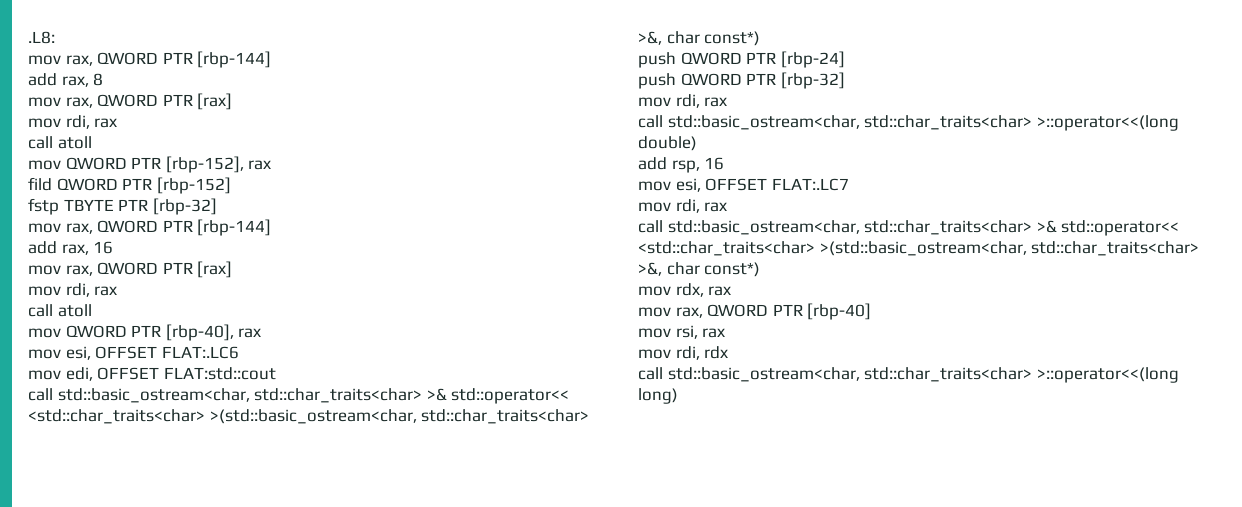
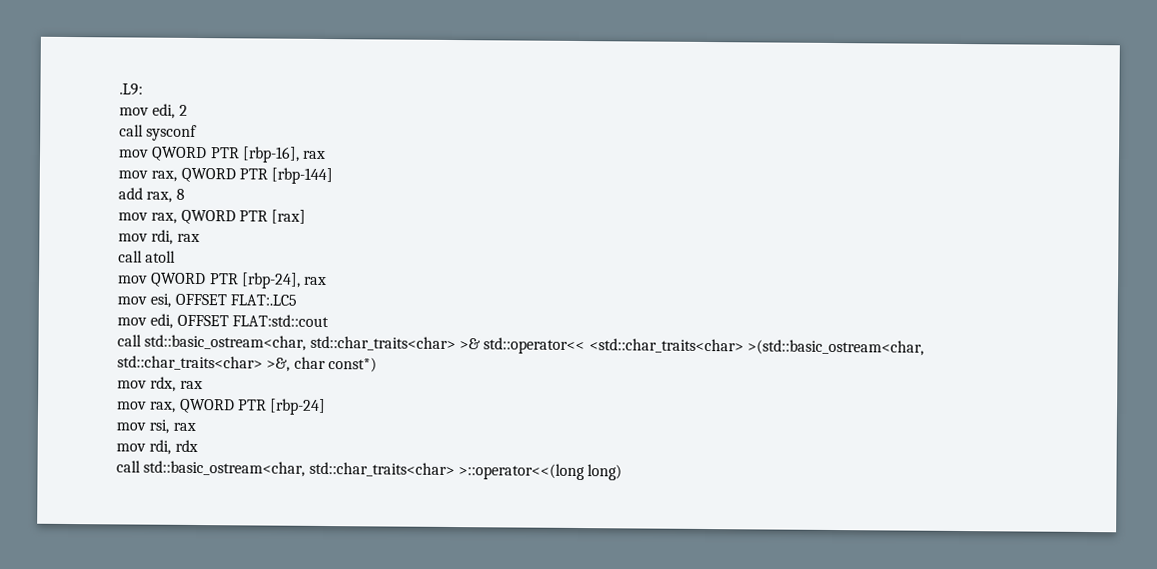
- .L8:
+ .L9:
+ mov edi, 2
+ call sysconf
+ mov QWORD PTR [rbp-16], rax
- mov QWORD PTR [rbp-152], rax
- fild QWORD PTR [rbp-152]
- fstp TBYTE PTR [rbp-32]
- mov rax, QWORD PTR [rbp-144]
- add rax, 16
- mov rax, QWORD PTR [rax]
- mov rdi, rax
- call atoll
- mov QWORD PTR [rbp-40], rax
+ mov QWORD PTR [rbp-24], rax
- mov esi, OFFSET FLAT:.LC6
+ mov esi, OFFSET FLAT:.LC5
- push QWORD PTR [rbp-24]
- push QWORD PTR [rbp-32]
- mov rdi, rax
- call std::basic_ostream<char, std::char_traits<char> >::operator<<(long double)
- add rsp, 16
- mov esi, OFFSET FLAT:.LC7
- mov rdi, rax
- call std::basic_ostream<char, std::char_traits<char> >& std::operator<< <std::char_traits<char> >(std::basic_ostream<char, std::char_traits<char> >&, char const*)
- mov rax, QWORD PTR [rbp-40]
+ mov rax, QWORD PTR [rbp-24]

